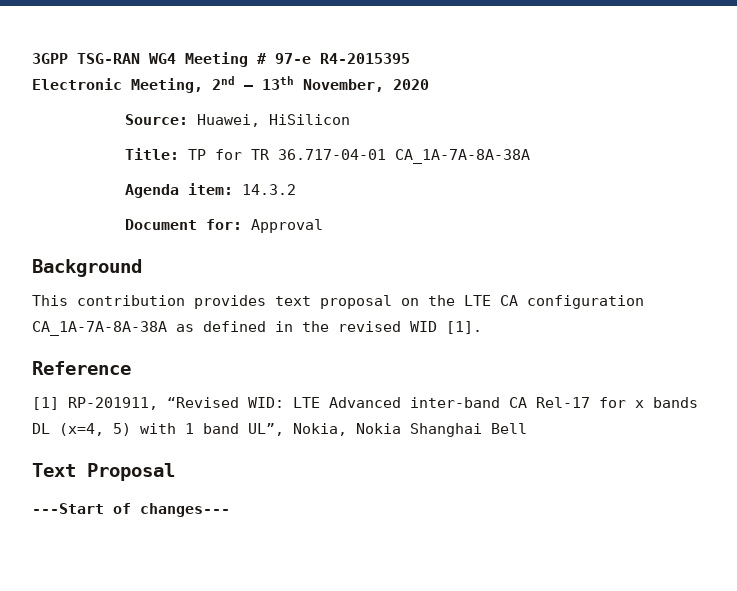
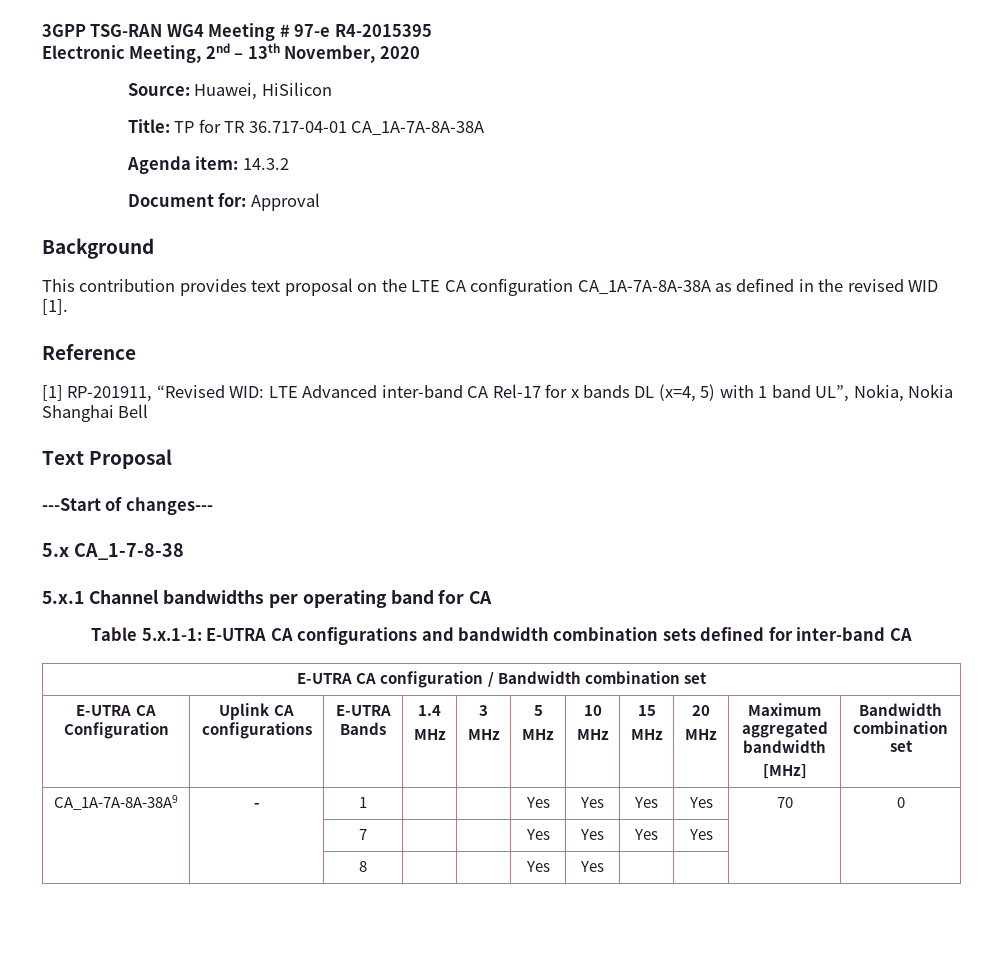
+ 5.x CA_1-7-8-38
+ 5.x.1 Channel bandwidths per operating band for CA
+ Table 5.x.1-1: E-UTRA CA configurations and bandwidth combination sets defined for inter-band CA
+ E-UTRA CA configuration / Bandwidth combination set
+ E-UTRA CA Configuration | Uplink CA configurations | E-UTRA Bands | 1.4
+ MHz | 3
+ MHz | 5
+ MHz | 10
+ MHz | 15
+ MHz | 20
+ MHz | Maximum aggregated bandwidth
+ [MHz] | Bandwidth combination set
+ CA_1A-7A-8A-38A9 | - | 1 | | | Yes | Yes | Yes | Yes | 70 | 0
+ | | 7 | | | Yes | Yes | Yes | Yes | |
+ | | 8 | | | Yes | Yes | | | |

